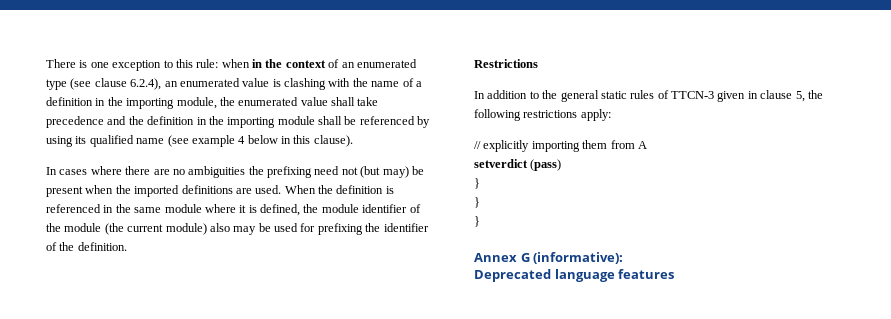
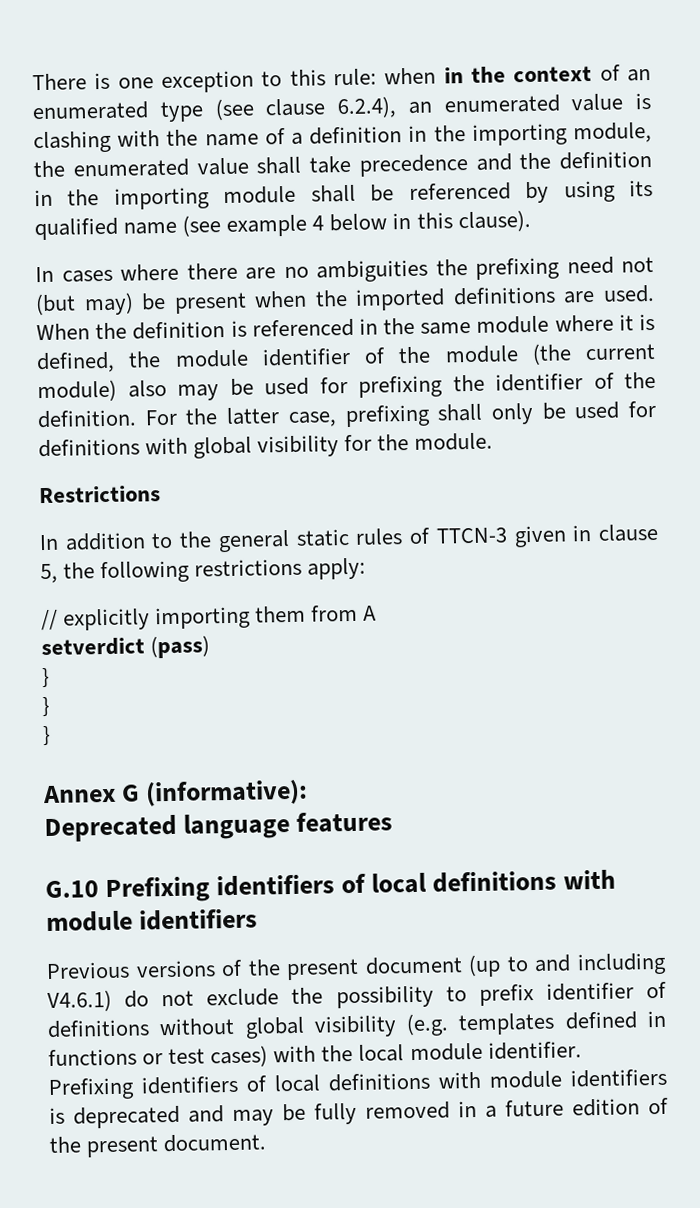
+ For the latter case, prefixing shall only be used for definitions with global visibility for the module.
+ G.10 Prefixing identifiers of local definitions with module identifiers
+ Previous versions of the present document (up to and including V4.6.1) do not exclude the possibility to prefix identifier of definitions without global visibility (e.g. templates defined in functions or test cases) with the local module identifier. Prefixing identifiers of local definitions with module identifiers is deprecated and may be fully removed in a future edition of the present document.

